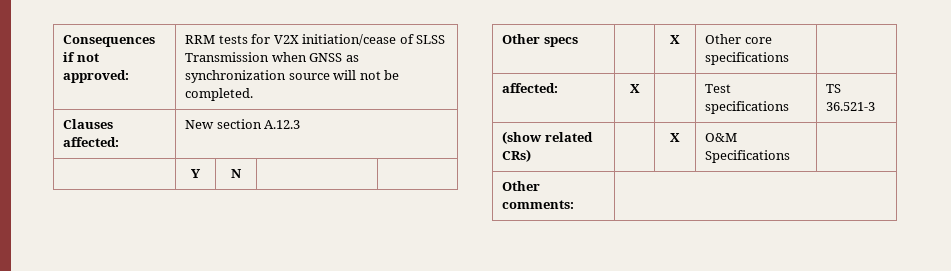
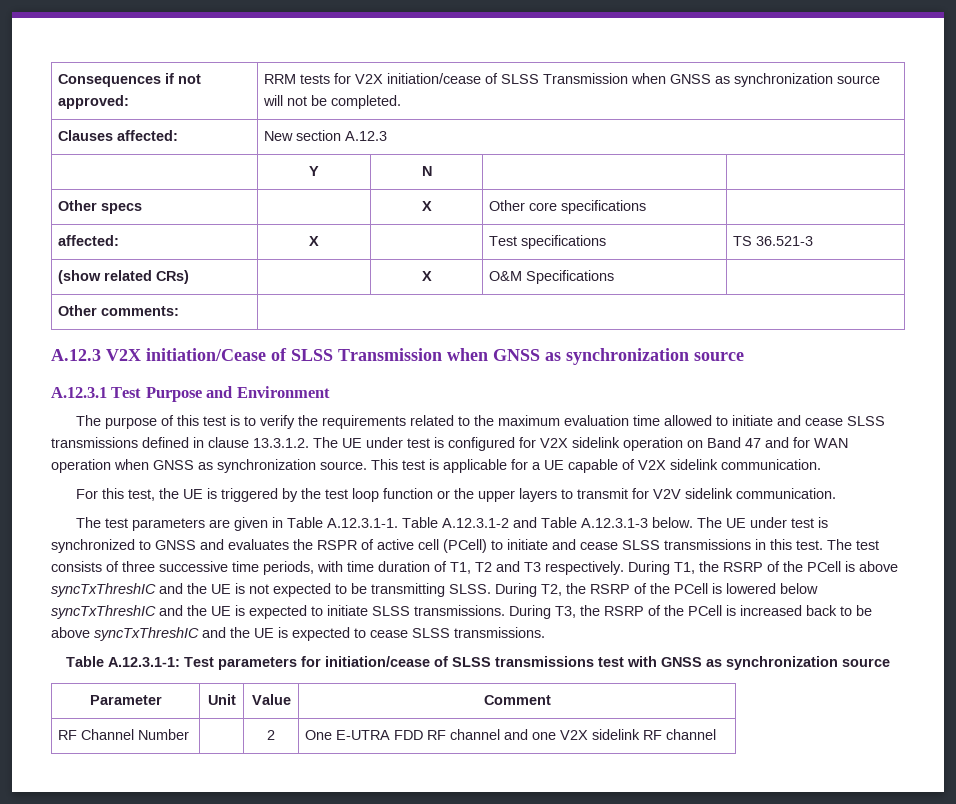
+ A.12.3 V2X initiation/Cease of SLSS Transmission when GNSS as synchronization source
+ A.12.3.1 Test Purpose and Environment
+ The purpose of this test is to verify the requirements related to the maximum evaluation time allowed to initiate and cease SLSS transmissions defined in clause 13.3.1.2. The UE under test is configured for V2X sidelink operation on Band 47 and for WAN operation when GNSS as synchronization source. This test is applicable for a UE capable of V2X sidelink communication.
+ For this test, the UE is triggered by the test loop function or the upper layers to transmit for V2V sidelink communication.
+ The test parameters are given in Table A.12.3.1-1. Table A.12.3.1-2 and Table A.12.3.1-3 below. The UE under test is synchronized to GNSS and evaluates the RSPR of active cell (PCell) to initiate and cease SLSS transmissions in this test. The test consists of three successive time periods, with time duration of T1, T2 and T3 respectively. During T1, the RSRP of the PCell is above syncTxThreshIC and the UE is not expected to be transmitting SLSS. During T2, the RSRP of the PCell is lowered below syncTxThreshIC and the UE is expected to initiate SLSS transmissions. During T3, the RSRP of the PCell is increased back to be above syncTxThreshIC and the UE is expected to cease SLSS transmissions.
+ Table A.12.3.1-1: Test parameters for initiation/cease of SLSS transmissions test with GNSS as synchronization source
+ Parameter | Unit | Value | Comment
+ RF Channel Number | | 2 | One E-UTRA FDD RF channel and one V2X sidelink RF channel

